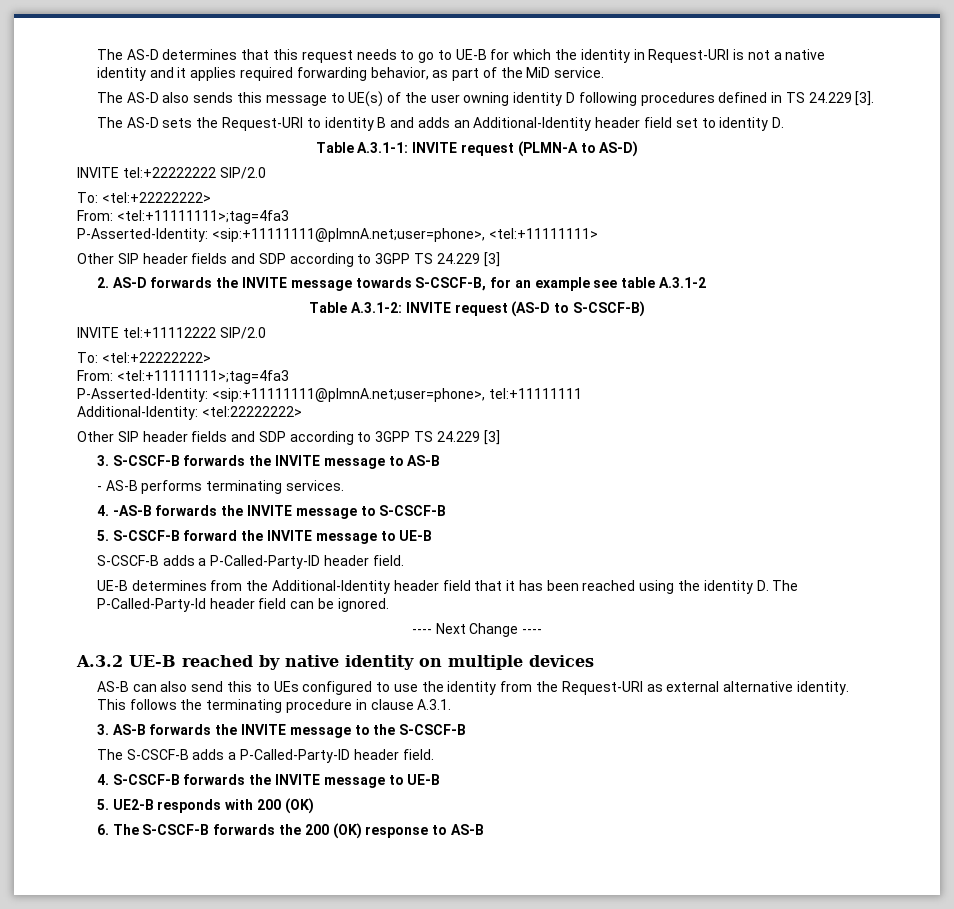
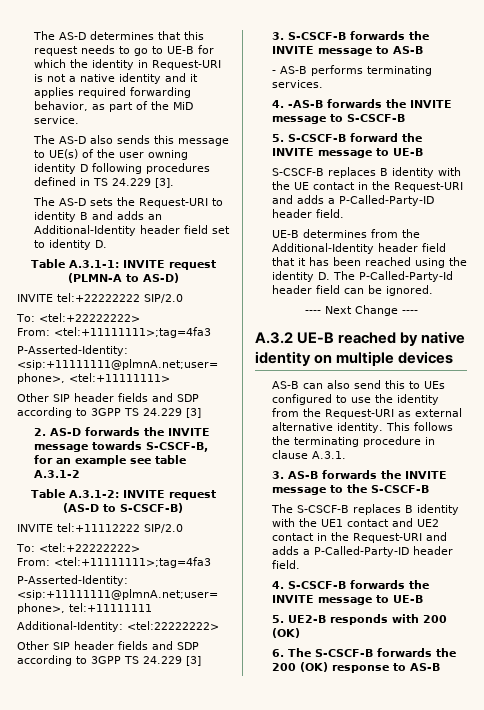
  5. S-CSCF-B forward the INVITE message to UE-B
- S-CSCF-B adds a P-Called-Party-ID header field.
+ S-CSCF-B replaces B identity with the UE contact in the Request-URI and adds a P-Called-Party-ID header field.
- The S-CSCF-B adds a P-Called-Party-ID header field.
+ The S-CSCF-B replaces B identity with the UE1 contact and UE2 contact in the Request-URI and adds a P-Called-Party-ID header field.

